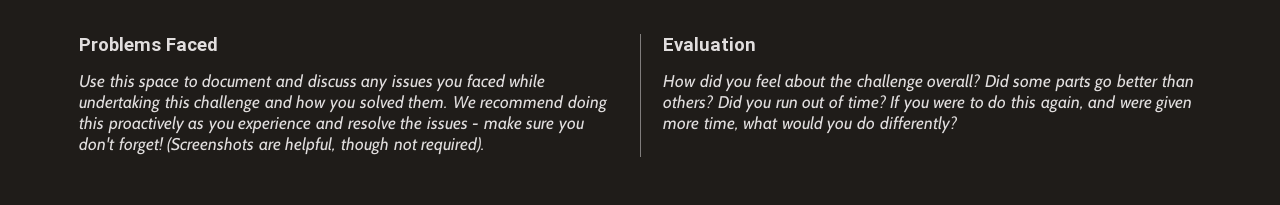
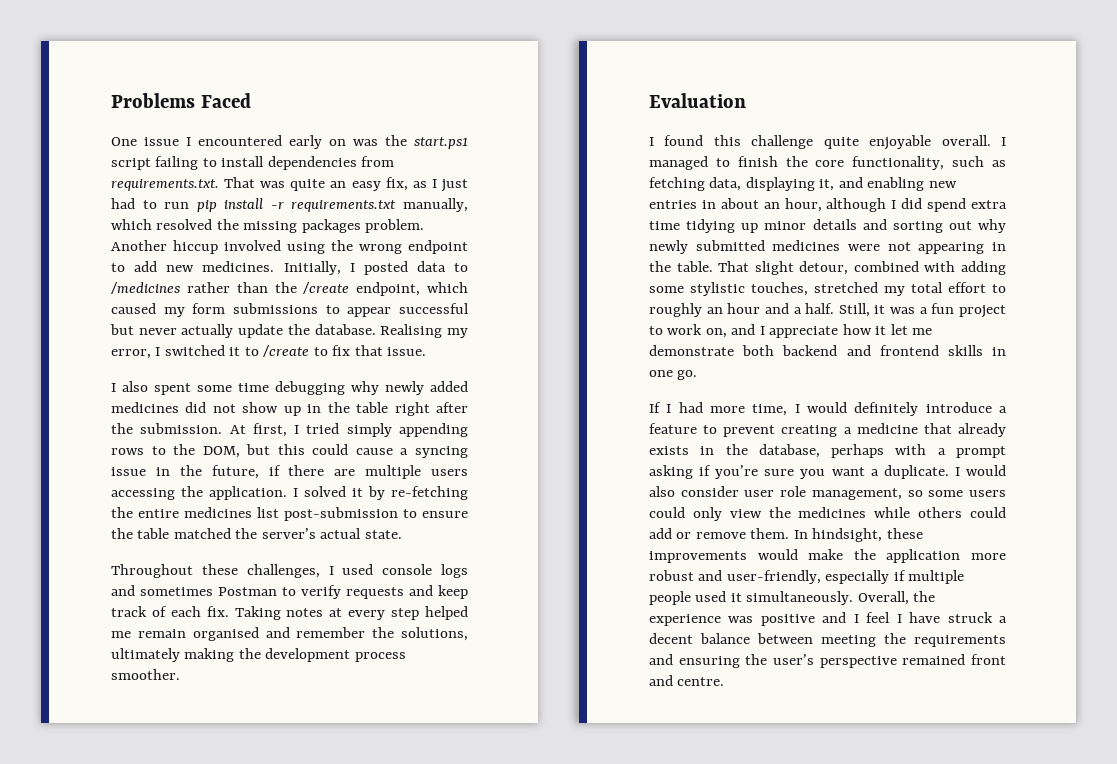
- Use this space to document and discuss any issues you faced while undertaking this challenge and how you solved them. We recommend doing this proactively as you experience and resolve the issues - make sure you don't forget! (Screenshots are helpful, though not required).
+ One issue I encountered early on was the start.ps1 script failing to install dependencies from requirements.txt. That was quite an easy fix, as I just had to run pip install -r requirements.txt manually, which resolved the missing packages problem. Another hiccup involved using the wrong endpoint to add new medicines. Initially, I posted data to /medicines rather than the /create endpoint, which caused my form submissions to appear successful but never actually update the database. Realising my error, I switched it to /create to fix that issue.
+ I also spent some time debugging why newly added medicines did not show up in the table right after the submission. At first, I tried simply appending rows to the DOM, but this could cause a syncing issue in the future, if there are multiple users accessing the application. I solved it by re-fetching the entire medicines list post-submission to ensure the table matched the server’s actual state.
+ Throughout these challenges, I used console logs and sometimes Postman to verify requests and keep track of each fix. Taking notes at every step helped me remain organised and remember the solutions, ultimately making the development process smoother.
  Evaluation
- How did you feel about the challenge overall? Did some parts go better than others? Did you run out of time? If you were to do this again, and were given more time, what would you do differently?
+ I found this challenge quite enjoyable overall. I managed to finish the core functionality, such as fetching data, displaying it, and enabling new entries in about an hour, although I did spend extra time tidying up minor details and sorting out why newly submitted medicines were not appearing in the table. That slight detour, combined with adding some stylistic touches, stretched my total effort to roughly an hour and a half. Still, it was a fun project to work on, and I appreciate how it let me demonstrate both backend and frontend skills in one go.
+ If I had more time, I would definitely introduce a feature to prevent creating a medicine that already exists in the database, perhaps with a prompt asking if you’re sure you want a duplicate. I would also consider user role management, so some users could only view the medicines while others could add or remove them. In hindsight, these improvements would make the application more robust and user-friendly, especially if multiple people used it simultaneously. Overall, the experience was positive and I feel I have struck a decent balance between meeting the requirements and ensuring the user’s perspective remained front and centre.

